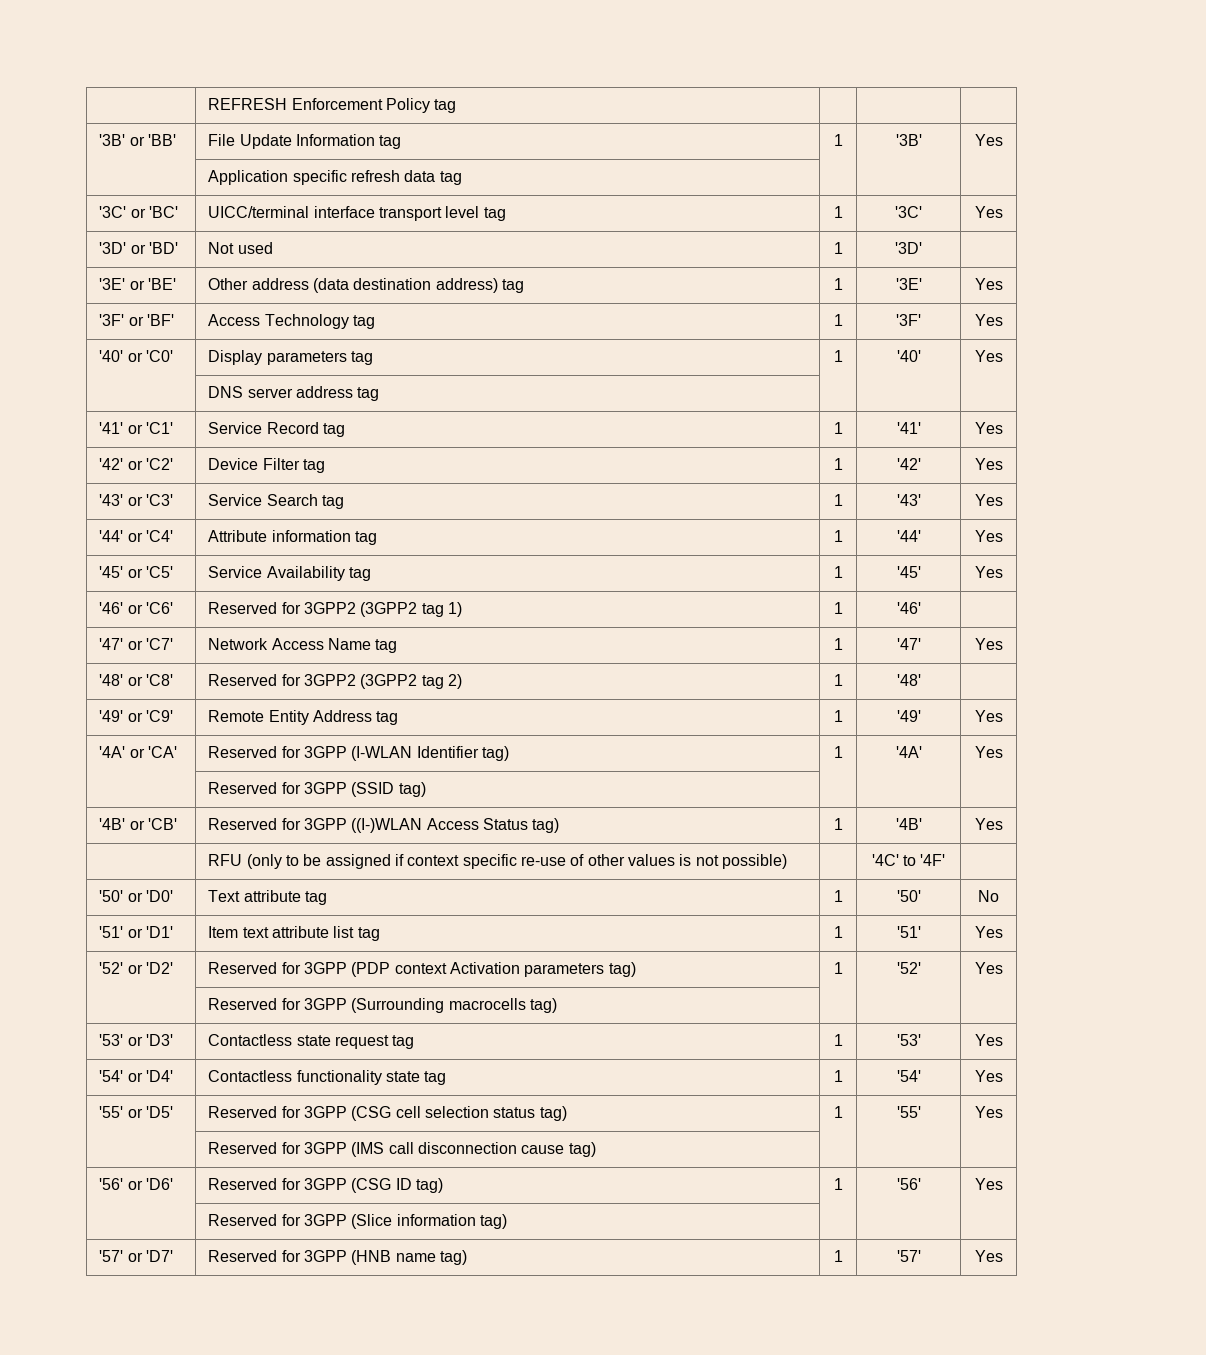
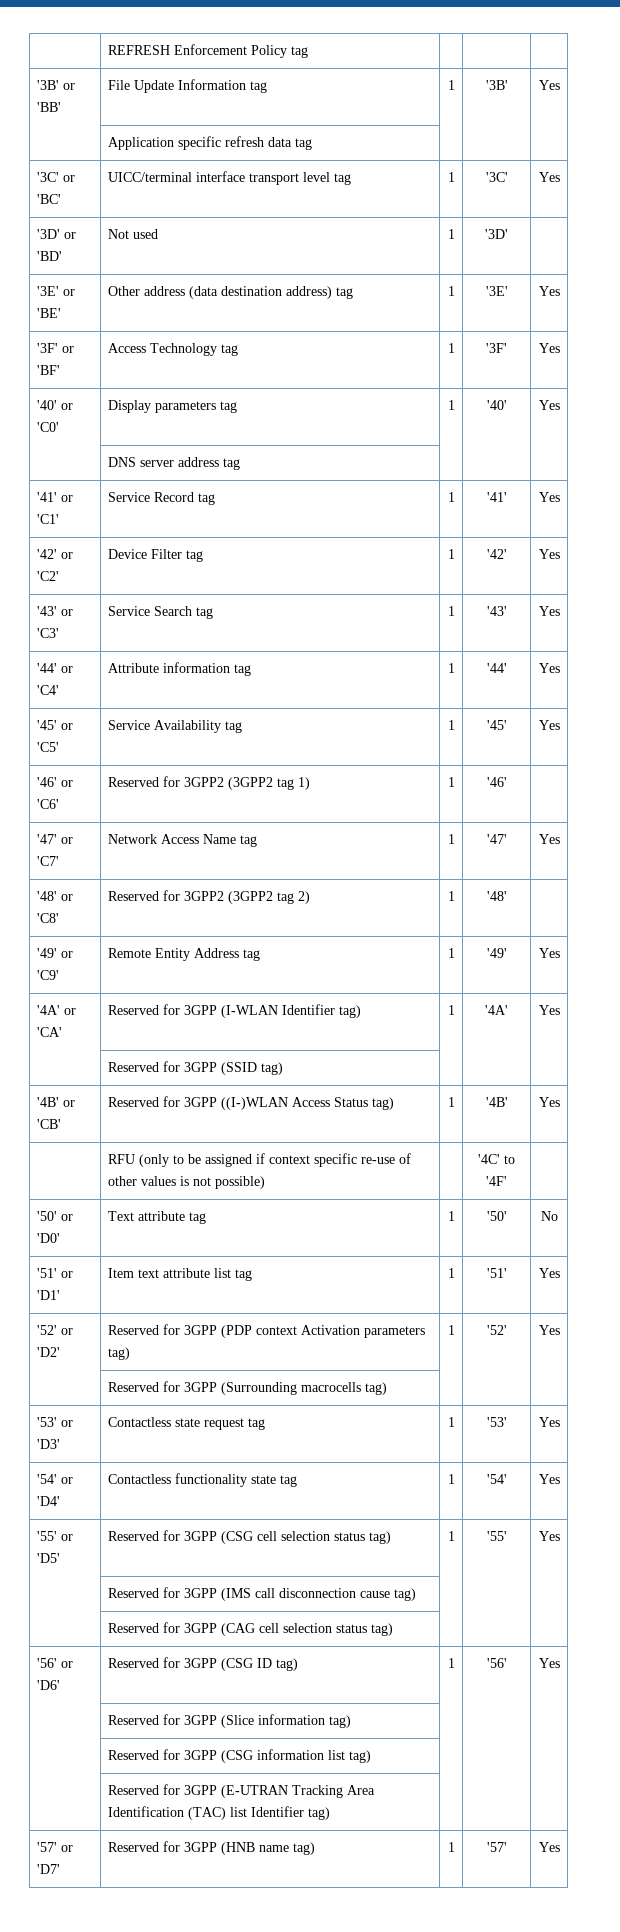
+ | Reserved for 3GPP (CAG cell selection status tag) | | |
+ | Reserved for 3GPP (CSG information list tag) | | |
+ | Reserved for 3GPP (E-UTRAN Tracking Area Identification (TAC) list Identifier tag) | | |

